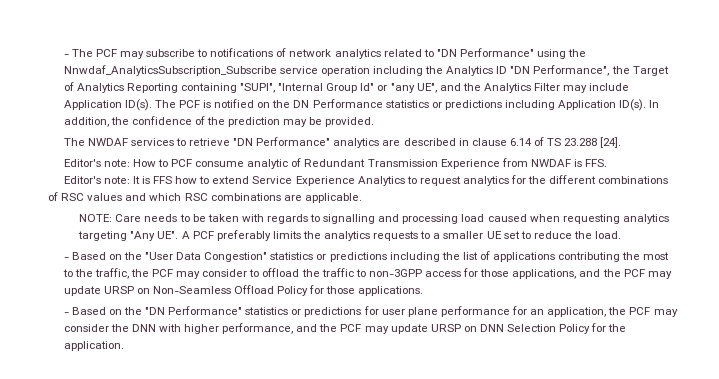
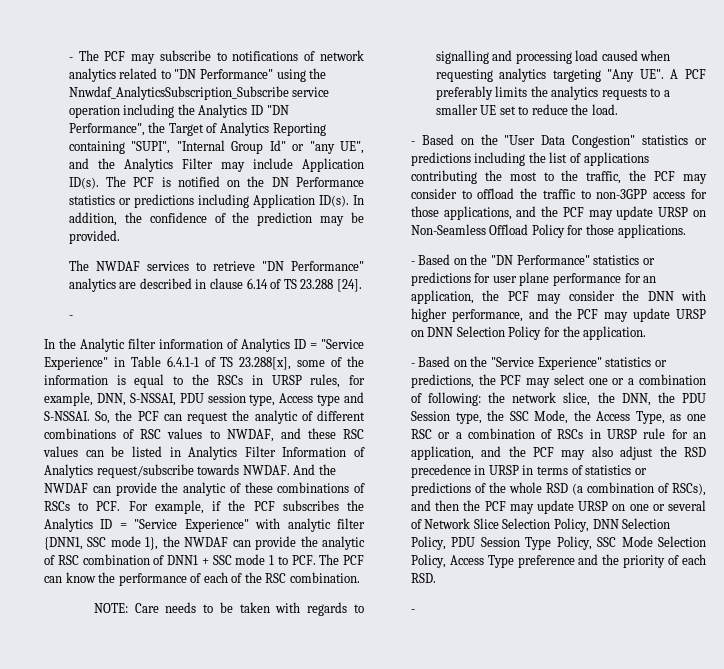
  The NWDAF services to retrieve "DN Performance" analytics are described in clause 6.14 of TS 23.288 [24].
- Editor's note: How to PCF consume analytic of Redundant Transmission Experience from NWDAF is FFS.
- Editor's note: It is FFS how to extend Service Experience Analytics to request analytics for the different combinations of RSC values and which RSC combinations are applicable.
+ -
+ In the Analytic filter information of Analytics ID = "Service Experience" in Table 6.4.1-1 of TS 23.288[x], some of the information is equal to the RSCs in URSP rules, for example, DNN, S-NSSAI, PDU session type, Access type and S-NSSAI. So, the PCF can request the analytic of different combinations of RSC values to NWDAF, and these RSC values can be listed in Analytics Filter Information of Analytics request/subscribe towards NWDAF. And the NWDAF can provide the analytic of these combinations of RSCs to PCF. For example, if the PCF subscribes the Analytics ID = "Service Experience" with analytic filter {DNN1, SSC mode 1}, the NWDAF can provide the analytic of RSC combination of DNN1 + SSC mode 1 to PCF. The PCF can know the performance of each of the RSC combination.
+ - Based on the "Service Experience" statistics or predictions, the PCF may select one or a combination of following: the network slice, the DNN, the PDU Session type, the SSC Mode, the Access Type, as one RSC or a combination of RSCs in URSP rule for an application, and the PCF may also adjust the RSD precedence in URSP in terms of statistics or predictions of the whole RSD (a combination of RSCs), and then the PCF may update URSP on one or several of Network Slice Selection Policy, DNN Selection Policy, PDU Session Type Policy, SSC Mode Selection Policy, Access Type preference and the priority of each RSD.
+ -

